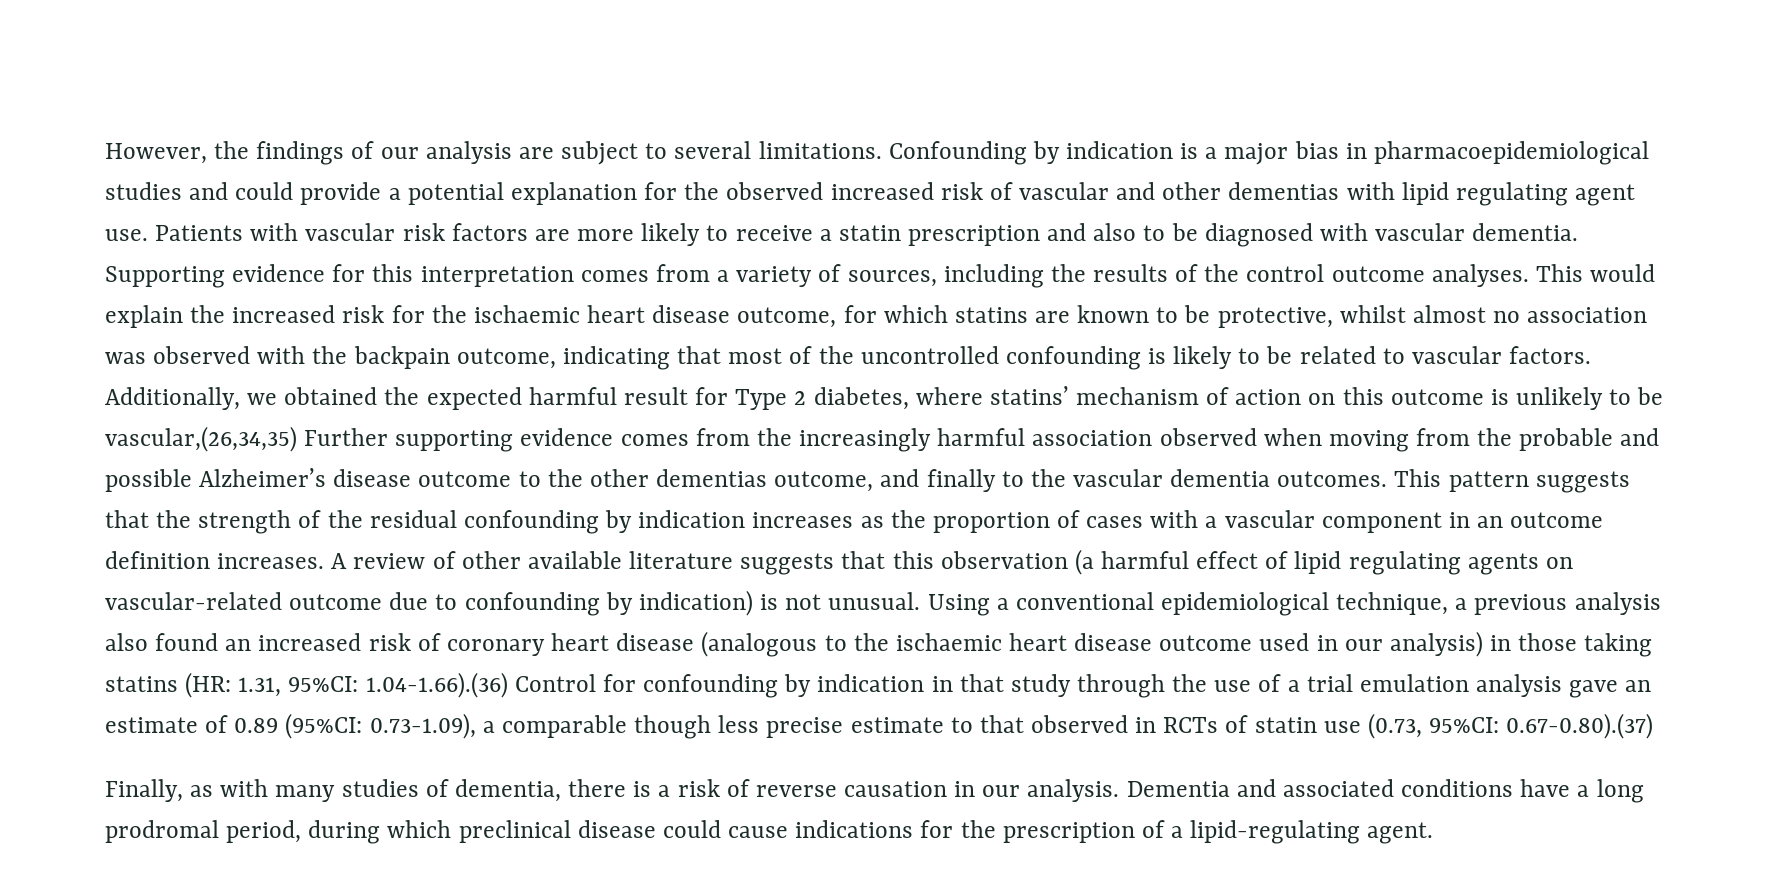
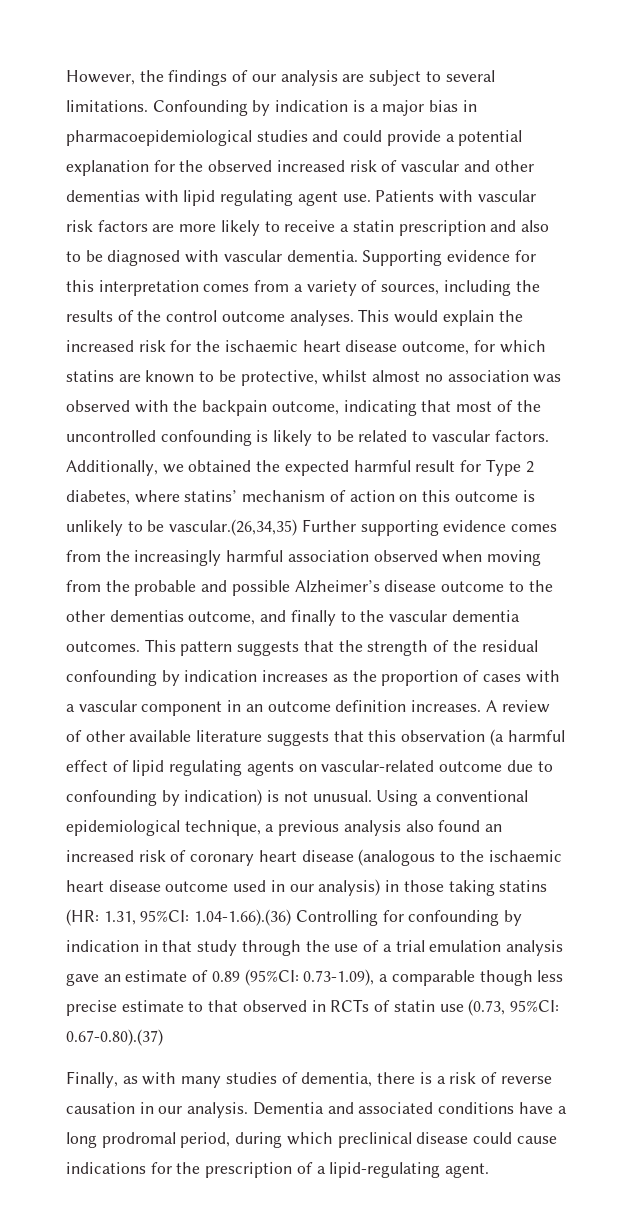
- Additionally, we obtained the expected harmful result for Type 2 diabetes, where statins’ mechanism of action on this outcome is unlikely to be vascular,(26,34,35) Further supporting evidence comes from the increasingly harmful association observed when moving from the probable and possible Alzheimer’s disease outcome to the other dementias outcome, and finally to the vascular dementia outcomes.
+ Additionally, we obtained the expected harmful result for Type 2 diabetes, where statins’ mechanism of action on this outcome is unlikely to be vascular.(26,34,35) Further supporting evidence comes from the increasingly harmful association observed when moving from the probable and possible Alzheimer’s disease outcome to the other dementias outcome, and finally to the vascular dementia outcomes.
- 1.04-1.66).(36) Control for confounding by indication in that study through the use of a trial emulation analysis gave an estimate of 0.89 (95%CI:
+ 1.04-1.66).(36) Controlling for confounding by indication in that study through the use of a trial emulation analysis gave an estimate of 0.89 (95%CI:

